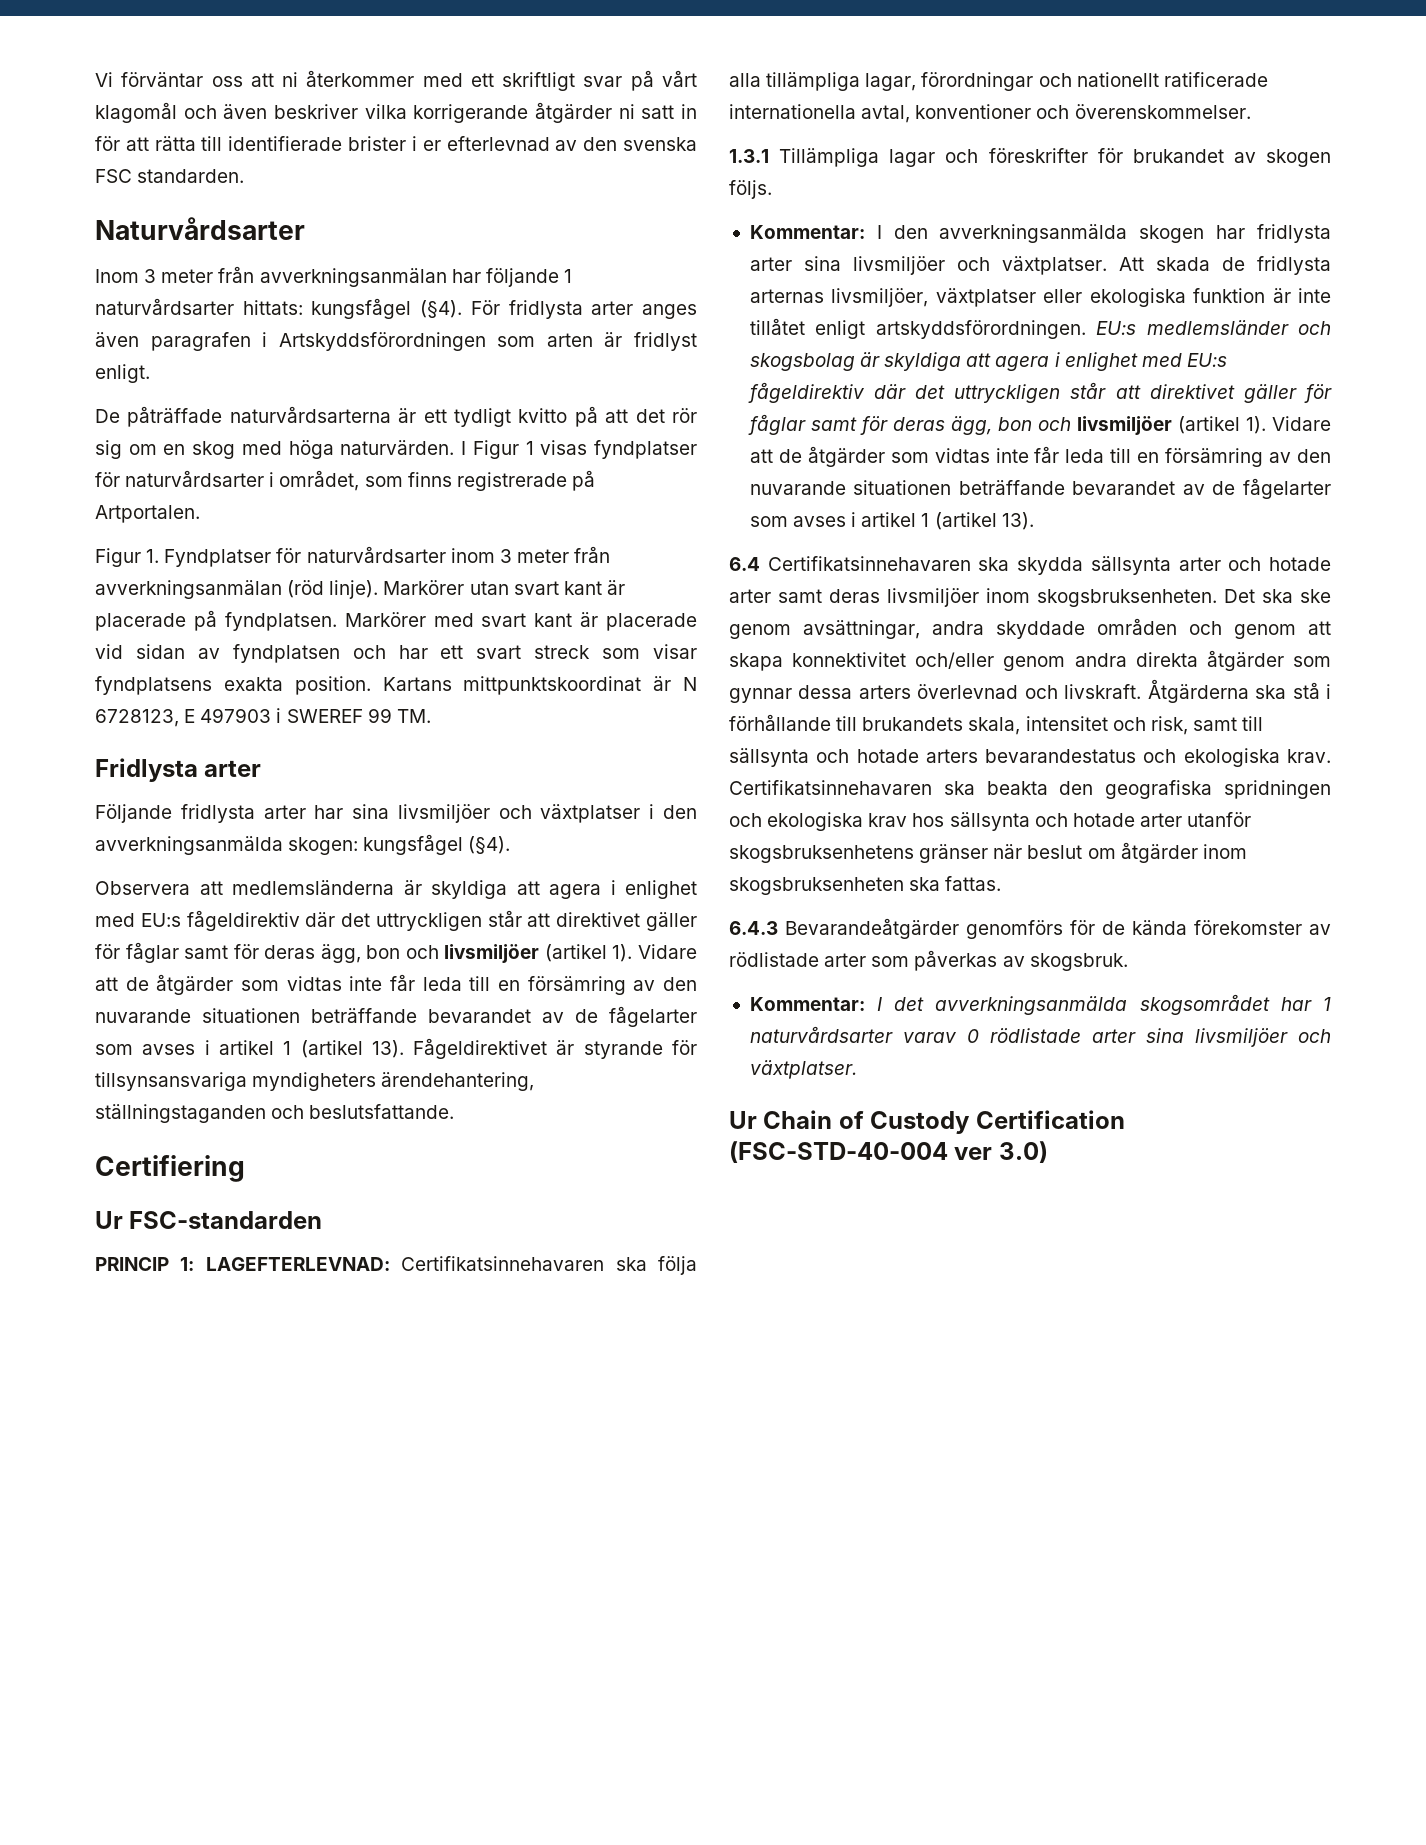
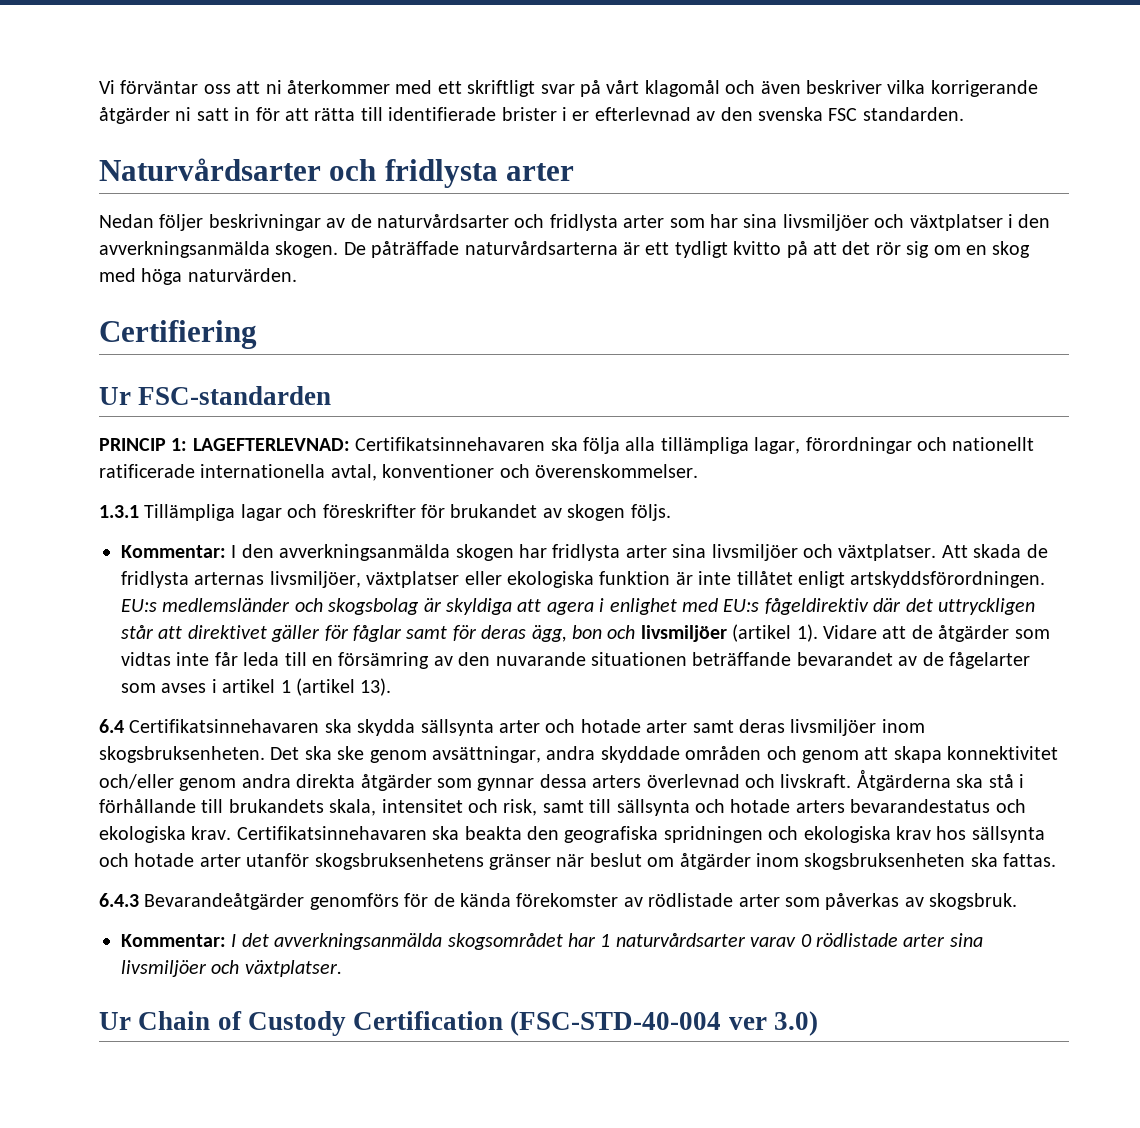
- Naturvårdsarter
- Inom 3 meter från avverkningsanmälan har följande 1 naturvårdsarter hittats: kungsfågel (§4). För fridlysta arter anges även paragrafen i Artskyddsförordningen som arten är fridlyst enligt.
- De påträffade naturvårdsarterna är ett tydligt kvitto på att det rör sig om en skog med höga naturvärden. I Figur 1 visas fyndplatser för naturvårdsarter i området, som finns registrerade på Artportalen.
- Figur 1. Fyndplatser för naturvårdsarter inom 3 meter från avverkningsanmälan (röd linje). Markörer utan svart kant är placerade på fyndplatsen. Markörer med svart kant är placerade vid sidan av fyndplatsen och har ett svart streck som visar fyndplatsens exakta position. Kartans mittpunktskoordinat är N 6728123, E 497903 i SWEREF 99 TM.
- Fridlysta arter
- Följande fridlysta arter har sina livsmiljöer och växtplatser i den avverkningsanmälda skogen: kungsfågel (§4).
- Observera att medlemsländerna är skyldiga att agera i enlighet med EU:s fågeldirektiv där det uttryckligen står att direktivet gäller för fåglar samt för deras ägg, bon och livsmiljöer (artikel 1). Vidare att de åtgärder som vidtas inte får leda till en försämring av den nuvarande situationen beträffande bevarandet av de fågelarter som avses i artikel 1 (artikel 13). Fågeldirektivet är styrande för tillsynsansvariga myndigheters ärendehantering, ställningstaganden och beslutsfattande.
+ Naturvårdsarter och fridlysta arter
+ Nedan följer beskrivningar av de naturvårdsarter och fridlysta arter som har sina livsmiljöer och växtplatser i den avverkningsanmälda skogen. De påträffade naturvårdsarterna är ett tydligt kvitto på att det rör sig om en skog med höga naturvärden.

